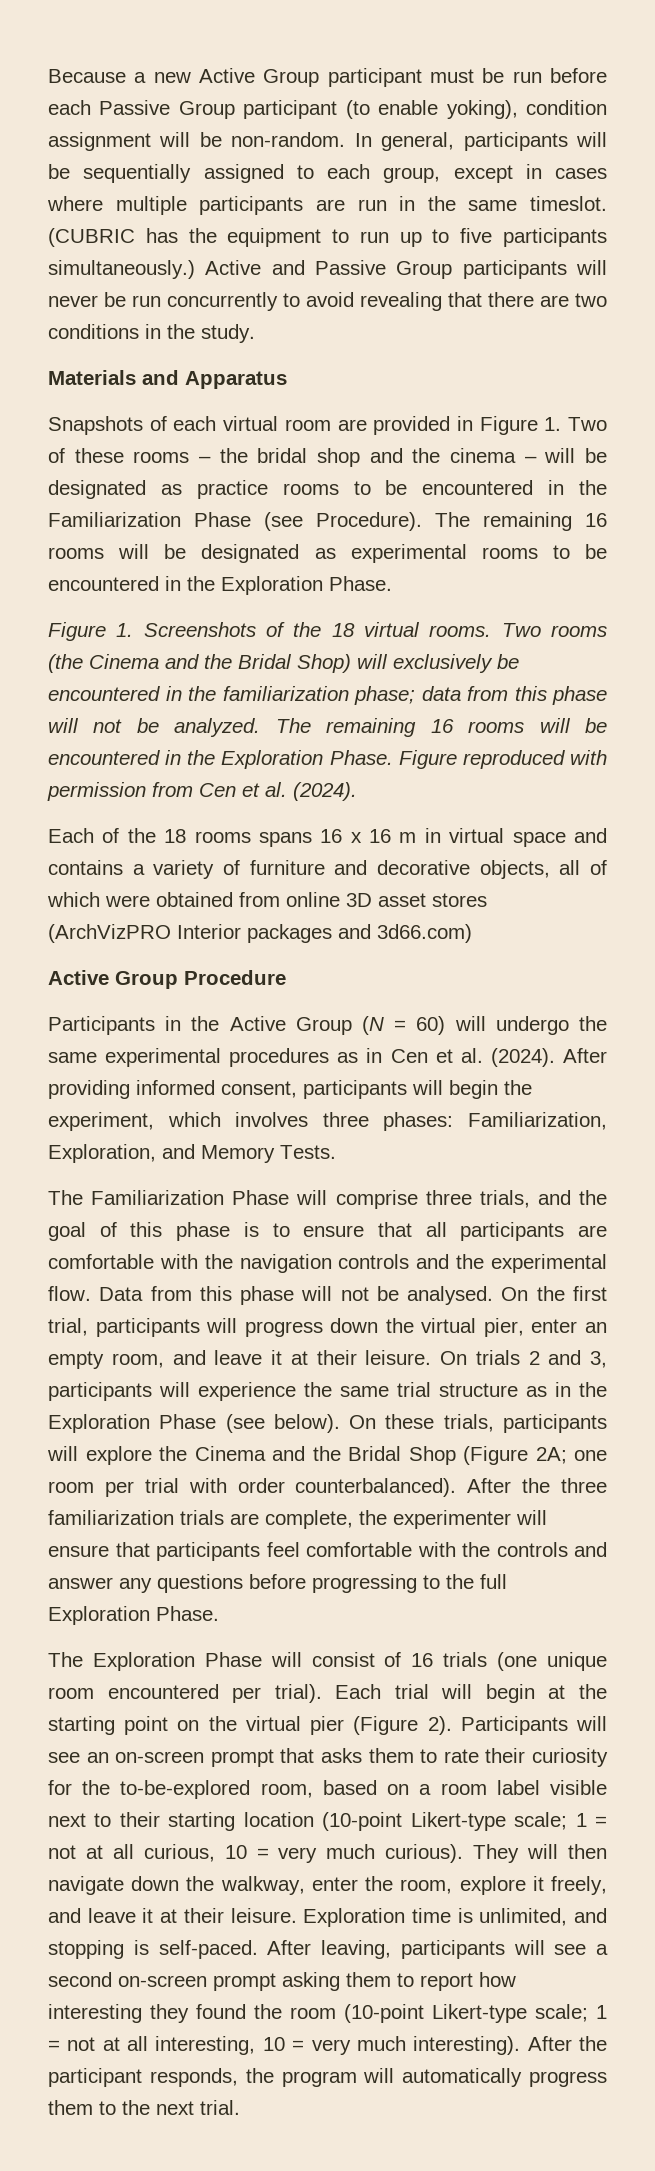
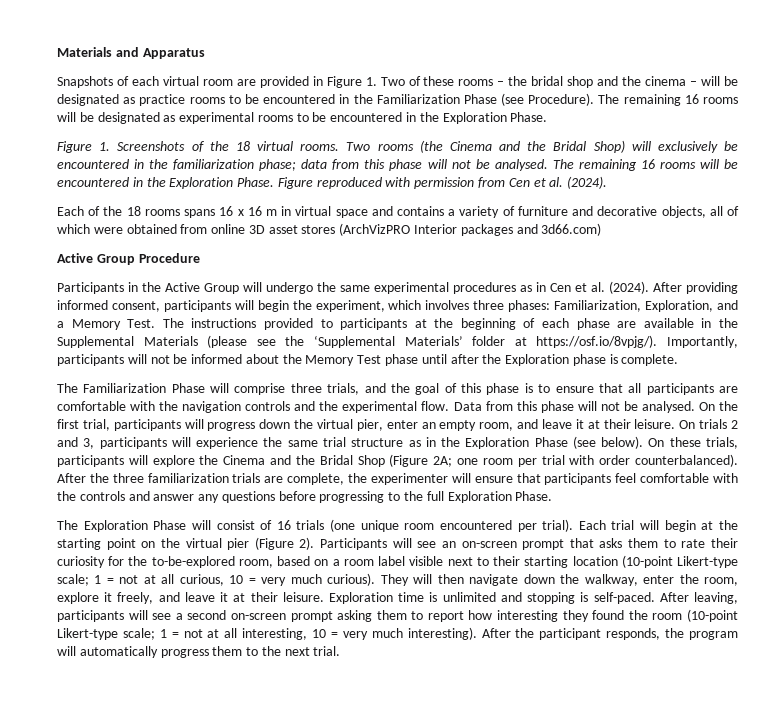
- Because a new Active Group participant must be run before each Passive Group participant (to enable yoking), condition assignment will be non-random. In general, participants will be sequentially assigned to each group, except in cases where multiple participants are run in the same timeslot. (CUBRIC has the equipment to run up to five participants simultaneously.) Active and Passive Group participants will never be run concurrently to avoid revealing that there are two conditions in the study.
- Two rooms (the Cinema and the Bridal Shop) will exclusively be encountered in the familiarization phase; data from this phase will not be analyzed.
+ Two rooms (the Cinema and the Bridal Shop) will exclusively be encountered in the familiarization phase; data from this phase will not be analysed.
- Participants in the Active Group (N = 60) will undergo the same experimental procedures as in Cen et al. (2024).
+ Participants in the Active Group will undergo the same experimental procedures as in Cen et al. (2024).
- After providing informed consent, participants will begin the experiment, which involves three phases: Familiarization, Exploration, and Memory Tests.
+ After providing informed consent, participants will begin the experiment, which involves three phases: Familiarization, Exploration, and a Memory Test. The instructions provided to participants at the beginning of each phase are available in the Supplemental Materials (please see the ‘Supplemental Materials’ folder at https://osf.io/8vpjg/). Importantly, participants will not be informed about the Memory Test phase until after the Exploration phase is complete.
- Exploration time is unlimited, and stopping is self-paced.
+ Exploration time is unlimited and stopping is self-paced.

